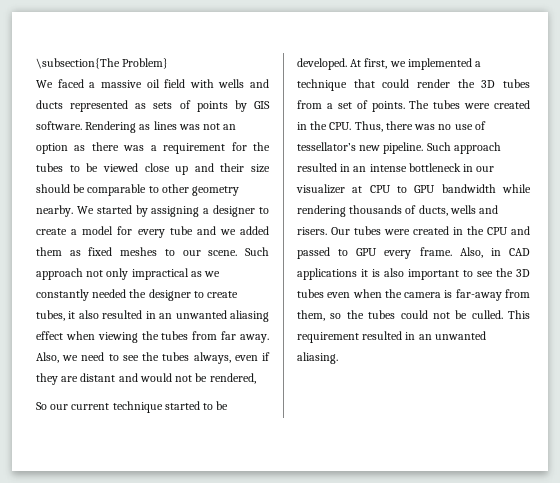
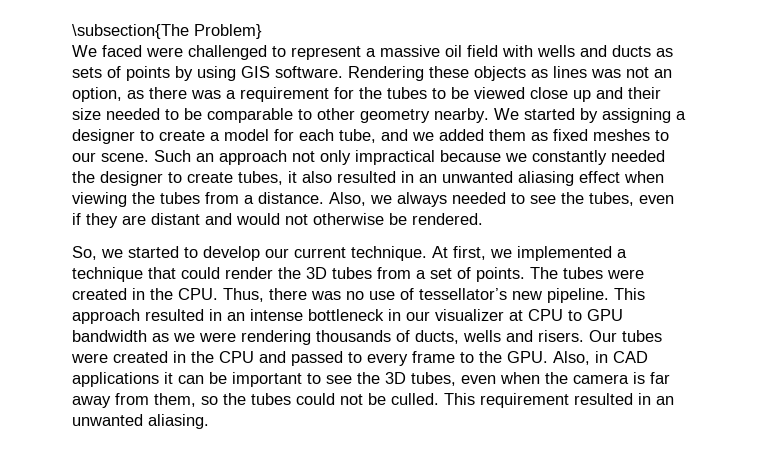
- We faced a massive oil field with wells and ducts represented as sets of points by GIS software.
+ We faced were challenged to represent a massive oil field with wells and ducts as sets of points by using GIS software.
- Rendering as lines was not an option as there was a requirement for the tubes to be viewed close up and their size should be comparable to other geometry nearby.
+ Rendering these objects as lines was not an option, as there was a requirement for the tubes to be viewed close up and their size needed to be comparable to other geometry nearby.
- We started by assigning a designer to create a model for every tube and we added them as fixed meshes to our scene.
+ We started by assigning a designer to create a model for each tube, and we added them as fixed meshes to our scene.
- Such approach not only impractical as we constantly needed the designer to create tubes, it also resulted in an unwanted aliasing effect when viewing the tubes from far away. Also, we need to see the tubes always, even if they are distant and would not be rendered,
- So our current technique started to be developed.
+ Such an approach not only impractical because we constantly needed the designer to create tubes, it also resulted in an unwanted aliasing effect when viewing the tubes from a distance. Also, we always needed to see the tubes, even if they are distant and would not otherwise be rendered.
+ So, we started to develop our current technique.
- Such approach resulted in an intense bottleneck in our visualizer at CPU to GPU bandwidth while rendering thousands of ducts, wells and risers.
+ This approach resulted in an intense bottleneck in our visualizer at CPU to GPU bandwidth as we were rendering thousands of ducts, wells and risers.
- Our tubes were created in the CPU and passed to GPU every frame. Also, in CAD applications it is also important to see the 3D tubes even when the camera is far-away from them, so the tubes could not be culled.
+ Our tubes were created in the CPU and passed to every frame to the GPU. Also, in CAD applications it can be important to see the 3D tubes, even when the camera is far away from them, so the tubes could not be culled.

